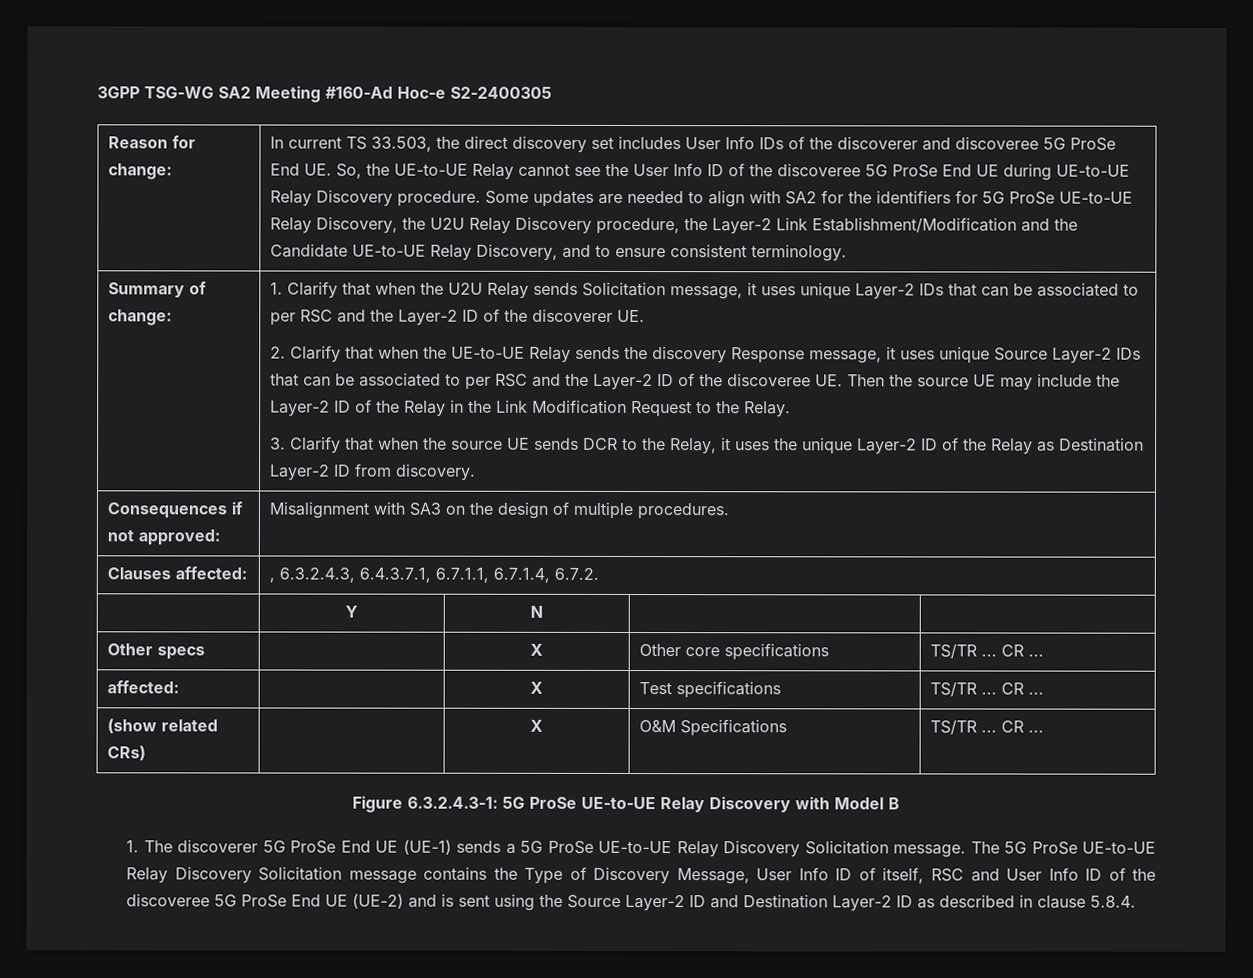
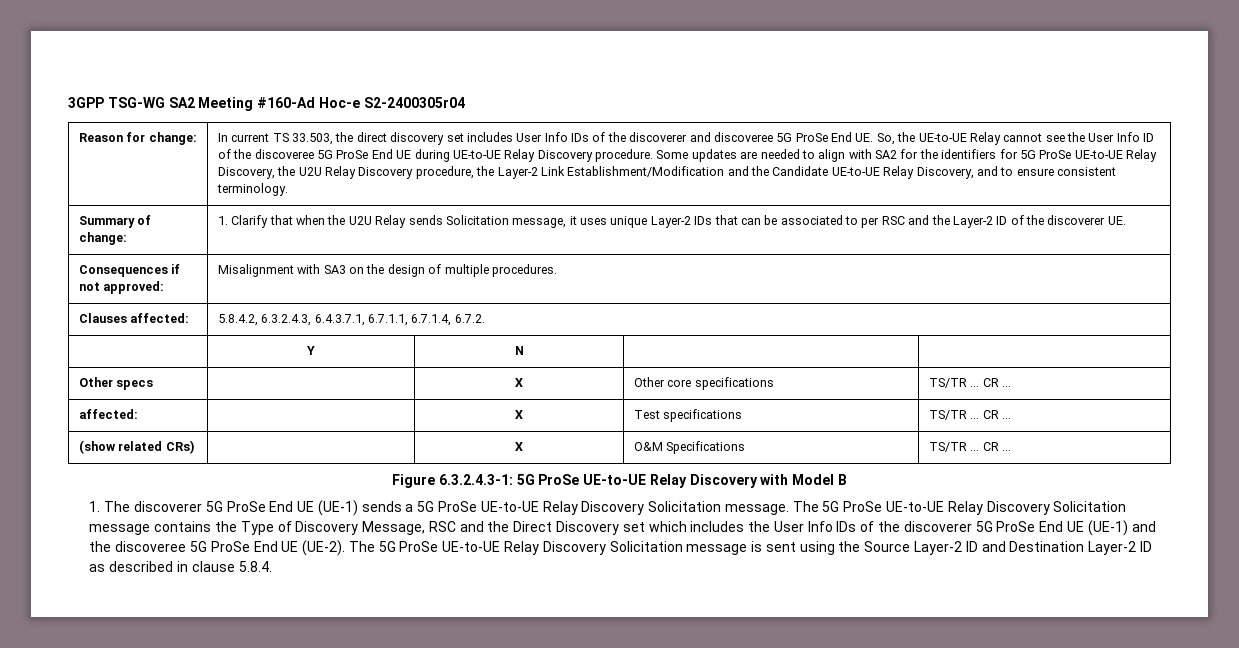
- 3GPP TSG-WG SA2 Meeting #160-Ad Hoc-e S2-2400305
+ 3GPP TSG-WG SA2 Meeting #160-Ad Hoc-e S2-2400305r04
- 2. Clarify that when the UE-to-UE Relay sends the discovery Response message, it uses unique Source Layer-2 IDs that can be associated to per RSC and the Layer-2 ID of the discoveree UE. Then the source UE may include the Layer-2 ID of the Relay in the Link Modification Request to the Relay.
- 3. Clarify that when the source UE sends DCR to the Relay, it uses the unique Layer-2 ID of the Relay as Destination Layer-2 ID from discovery.
- Clauses affected: | , 6.3.2.4.3, 6.4.3.7.1, 6.7.1.1, 6.7.1.4, 6.7.2.
+ Clauses affected: | 5.8.4.2, 6.3.2.4.3, 6.4.3.7.1, 6.7.1.1, 6.7.1.4, 6.7.2.
- The 5G ProSe UE-to-UE Relay Discovery Solicitation message contains the Type of Discovery Message, User Info ID of itself, RSC and User Info ID of the discoveree 5G ProSe End UE (UE-2) and is sent using the Source Layer-2 ID and Destination Layer-2 ID as described in clause 5.8.4.
+ The 5G ProSe UE-to-UE Relay Discovery Solicitation message contains the Type of Discovery Message, RSC and the Direct Discovery set which includes the User Info IDs of the discoverer 5G ProSe End UE (UE-1) and the discoveree 5G ProSe End UE (UE-2). The 5G ProSe UE-to-UE Relay Discovery Solicitation message is sent using the Source Layer-2 ID and Destination Layer-2 ID as described in clause 5.8.4.

